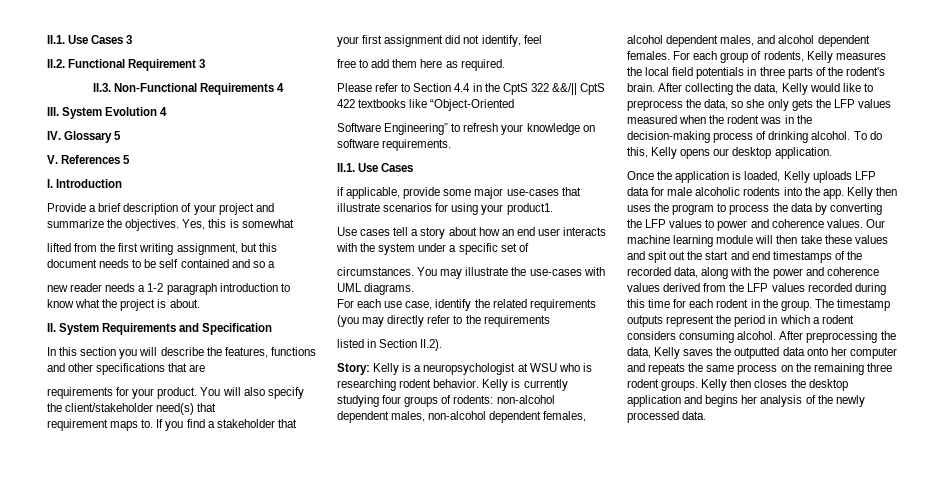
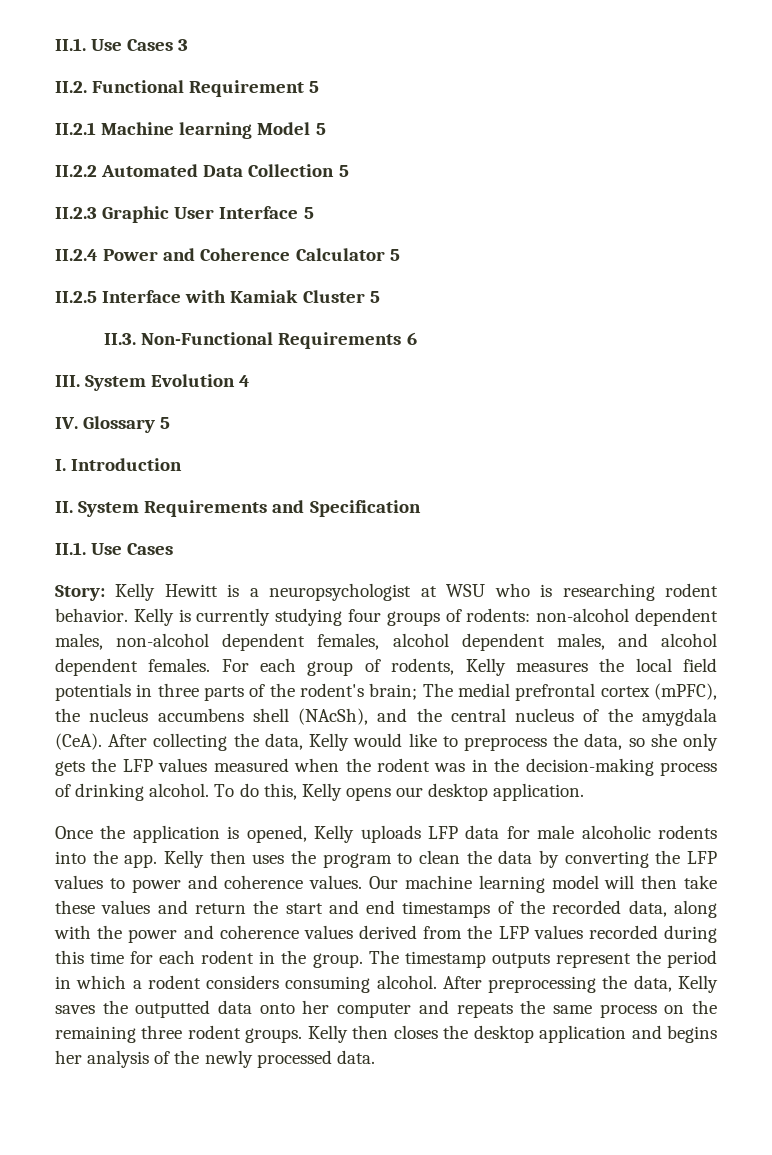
- II.2. Functional Requirement 3
+ II.2. Functional Requirement 5
+ II.2.1 Machine learning Model 5
+ II.2.2 Automated Data Collection 5
+ II.2.3 Graphic User Interface 5
+ II.2.4 Power and Coherence Calculator 5
+ II.2.5 Interface with Kamiak Cluster 5
- II.3. Non-Functional Requirements 4
+ II.3. Non-Functional Requirements 6
- V. References 5
- Provide a brief description of your project and summarize the objectives. Yes, this is somewhat
- lifted from the first writing assignment, but this document needs to be self contained and so a
- new reader needs a 1-2 paragraph introduction to know what the project is about.
  II. System Requirements and Specification
- In this section you will describe the features, functions and other specifications that are
- requirements for your product. You will also specify the client/stakeholder need(s) that
- requirement maps to. If you find a stakeholder that your first assignment did not identify, feel
- free to add them here as required.
- Please refer to Section 4.4 in the CptS 322 &&/|| CptS 422 textbooks like “Object-Oriented
- Software Engineering” to refresh your knowledge on software requirements.
  II.1. Use Cases
- if applicable, provide some major use-cases that illustrate scenarios for using your product1.
- Use cases tell a story about how an end user interacts with the system under a specific set of
- circumstances. You may illustrate the use-cases with UML diagrams.
- For each use case, identify the related requirements (you may directly refer to the requirements
- listed in Section II.2).
- Story: Kelly is a neuropsychologist at WSU who is researching rodent behavior.
+ Story: Kelly Hewitt is a neuropsychologist at WSU who is researching rodent behavior.
- For each group of rodents, Kelly measures the local field potentials in three parts of the rodent's brain.
+ For each group of rodents, Kelly measures the local field potentials in three parts of the rodent's brain; The medial prefrontal cortex (mPFC), the nucleus accumbens shell (NAcSh), and the central nucleus of the amygdala (CeA).
- Once the application is loaded, Kelly uploads LFP data for male alcoholic rodents into the app.
+ Once the application is opened, Kelly uploads LFP data for male alcoholic rodents into the app.
- Kelly then uses the program to process the data by converting the LFP values to power and coherence values.
+ Kelly then uses the program to clean the data by converting the LFP values to power and coherence values.
- Our machine learning module will then take these values and spit out the start and end timestamps of the recorded data, along with the power and coherence values derived from the LFP values recorded during this time for each rodent in the group.
+ Our machine learning model will then take these values and return the start and end timestamps of the recorded data, along with the power and coherence values derived from the LFP values recorded during this time for each rodent in the group.

